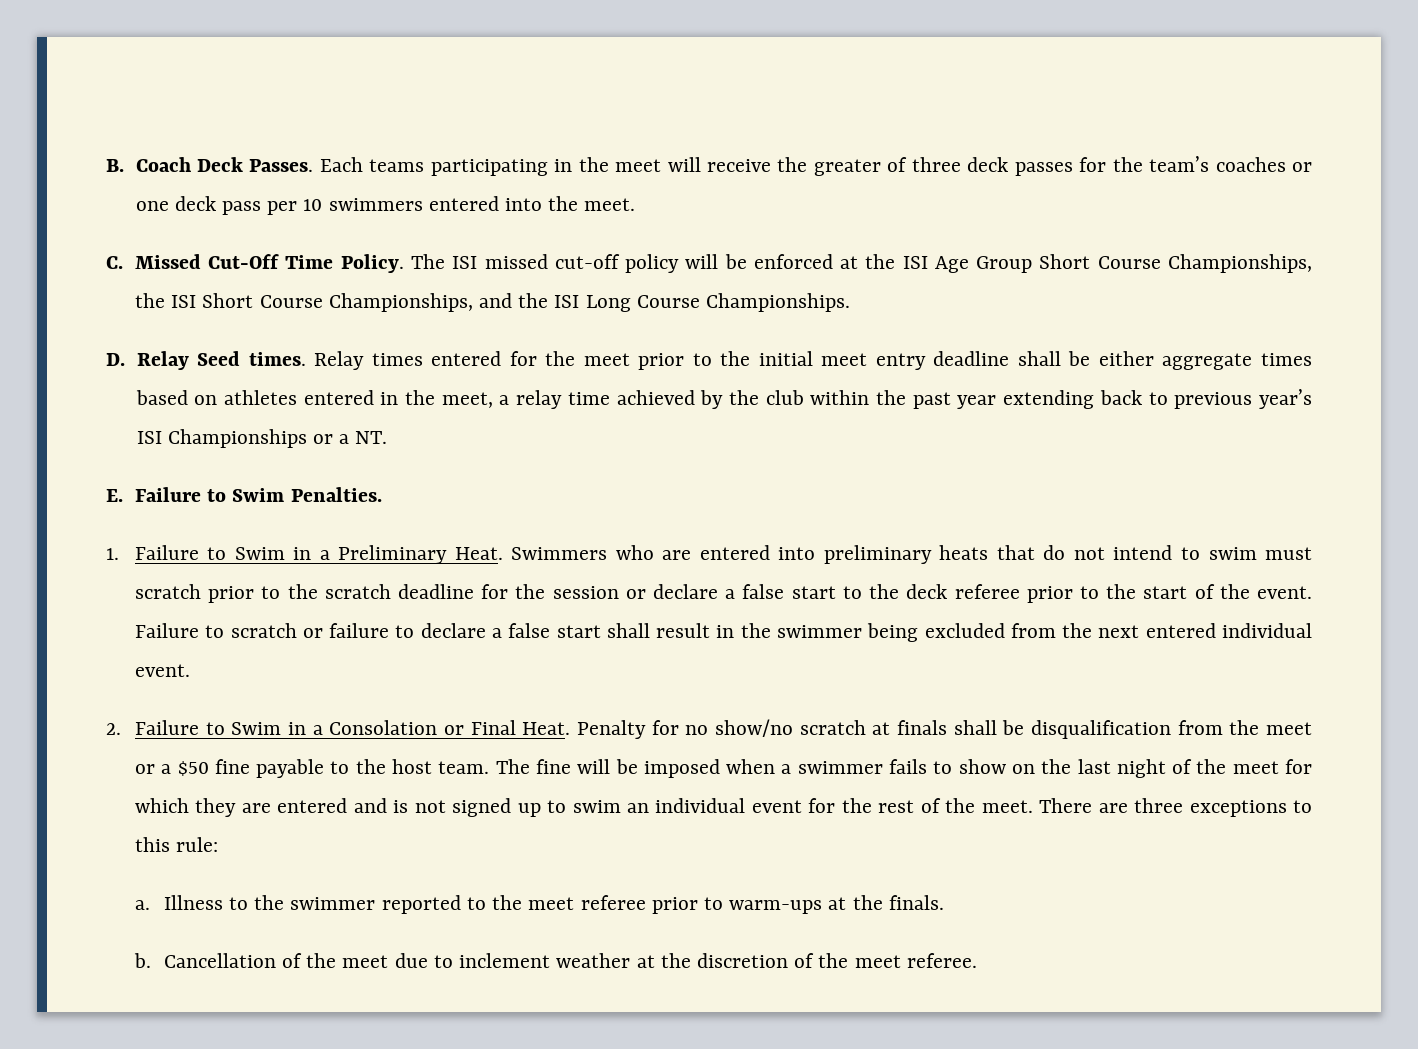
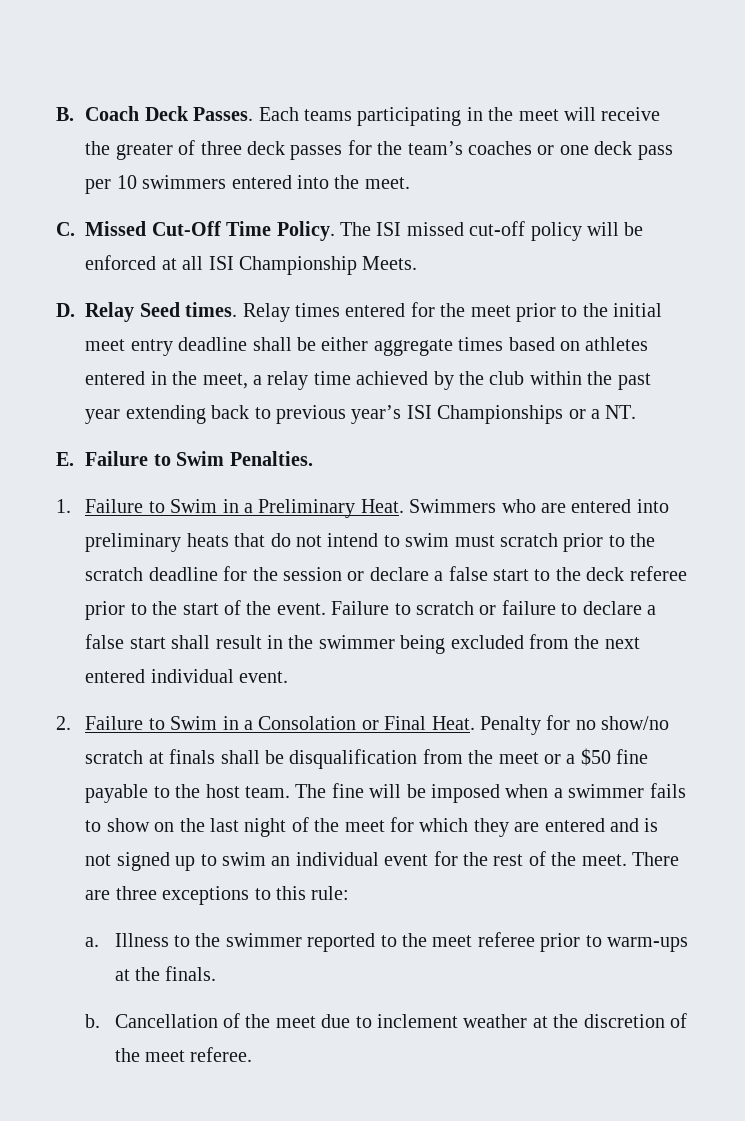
- The ISI missed cut-off policy will be enforced at the ISI Age Group Short Course Championships, the ISI Short Course Championships, and the ISI Long Course Championships.
+ The ISI missed cut-off policy will be enforced at all ISI Championship Meets.

